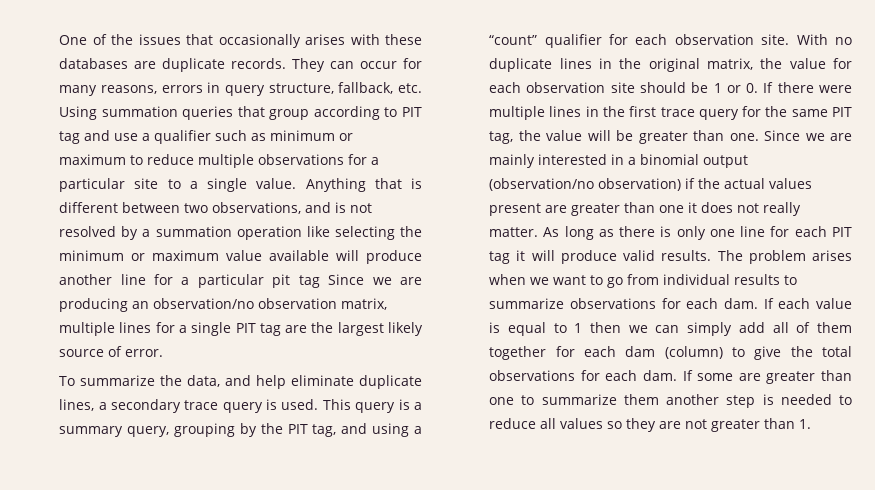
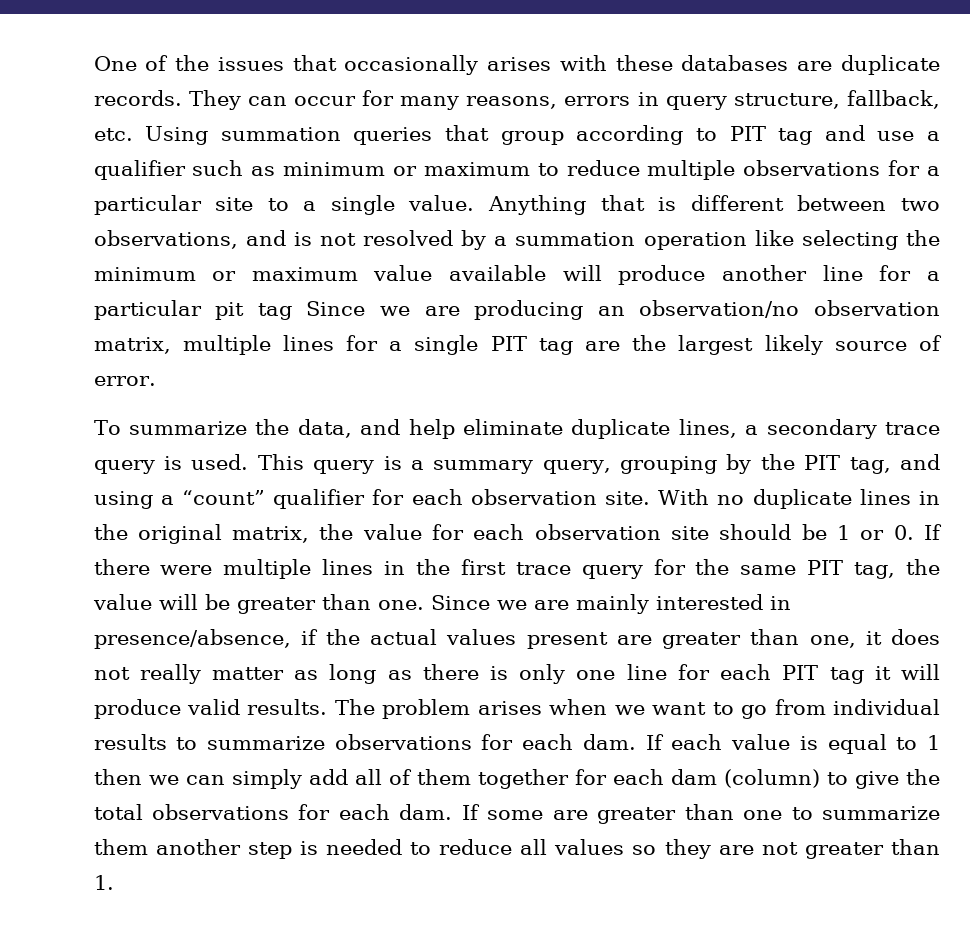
- Since we are mainly interested in a binomial output (observation/no observation) if the actual values present are greater than one it does not really matter. As long as there is only one line for each PIT tag it will produce valid results.
+ Since we are mainly interested in presence/absence, if the actual values present are greater than one, it does not really matter as long as there is only one line for each PIT tag it will produce valid results.

